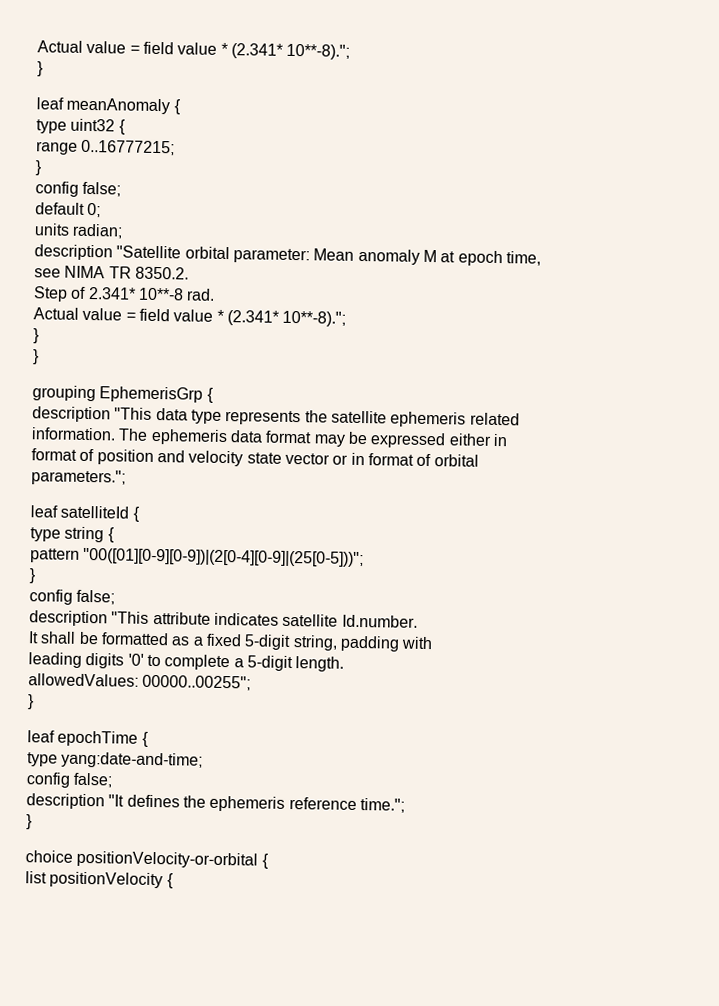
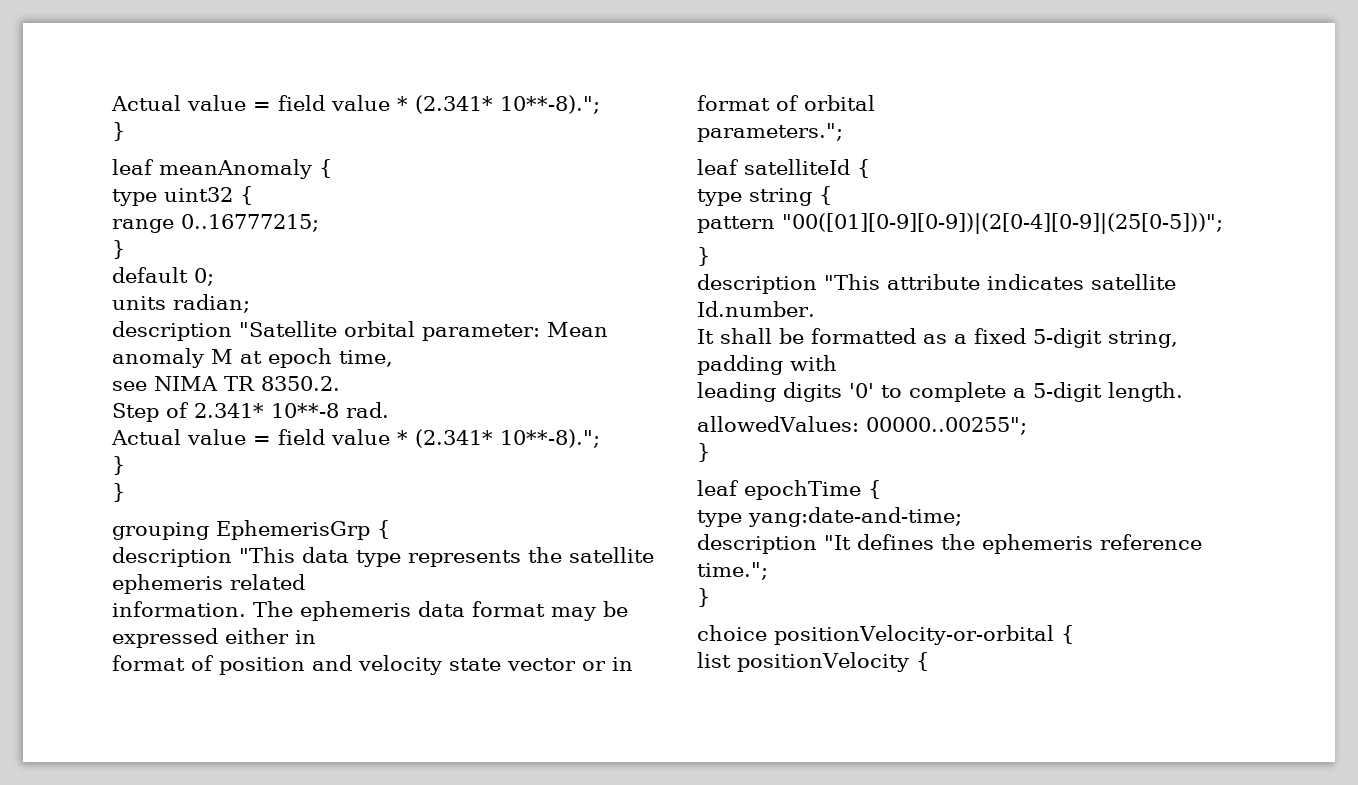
  range 0..16777215;
  }
- config false;
  pattern "00([01][0-9][0-9])|(2[0-4][0-9]|(25[0-5]))";
  }
- config false;
  type yang:date-and-time;
- config false;

